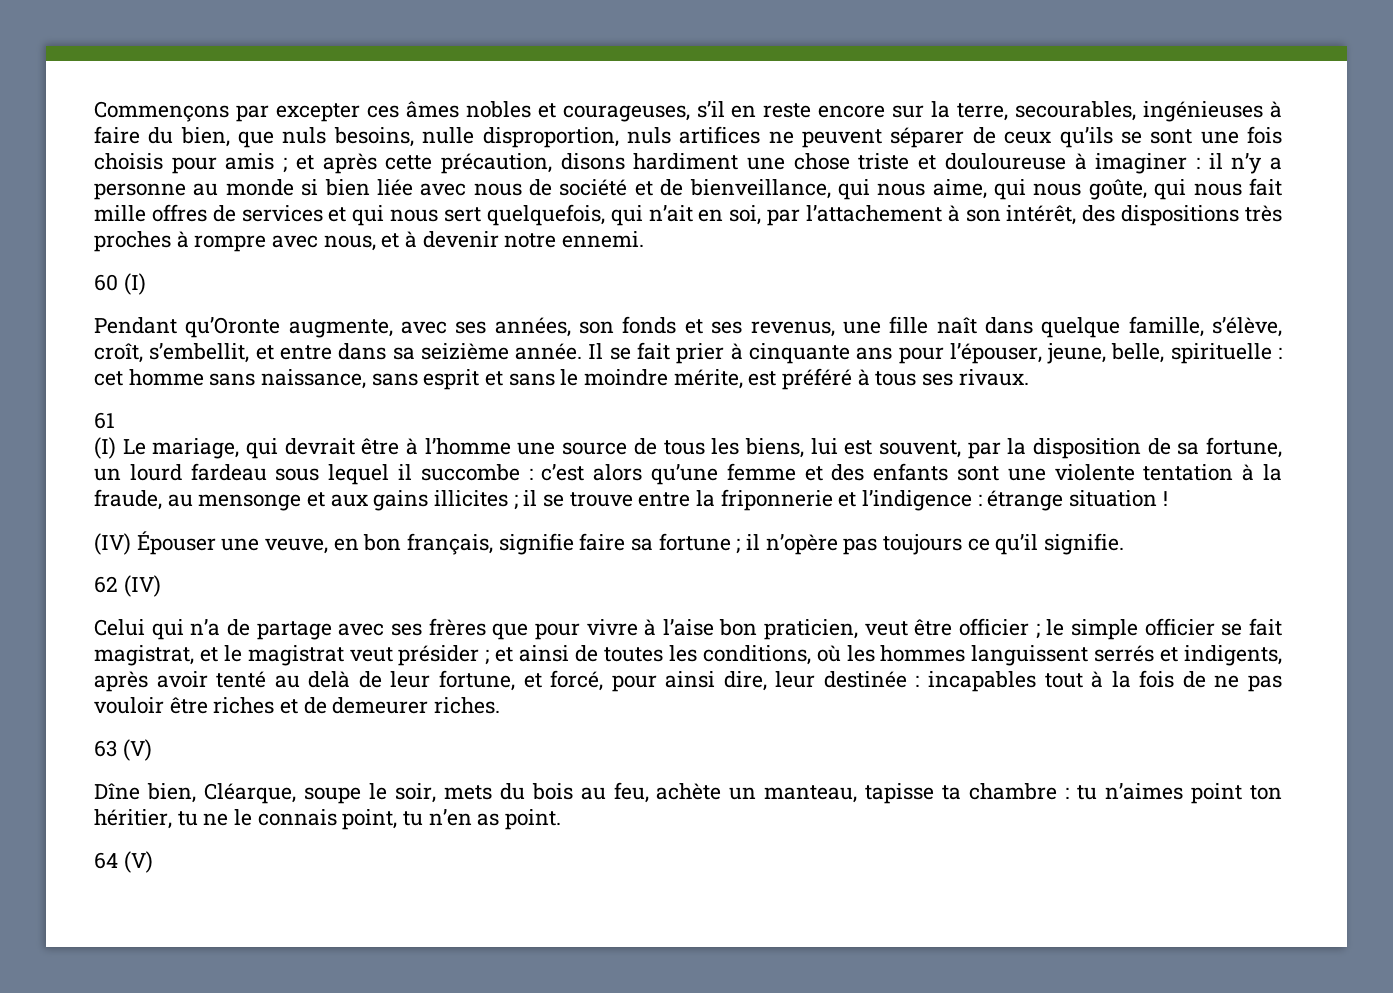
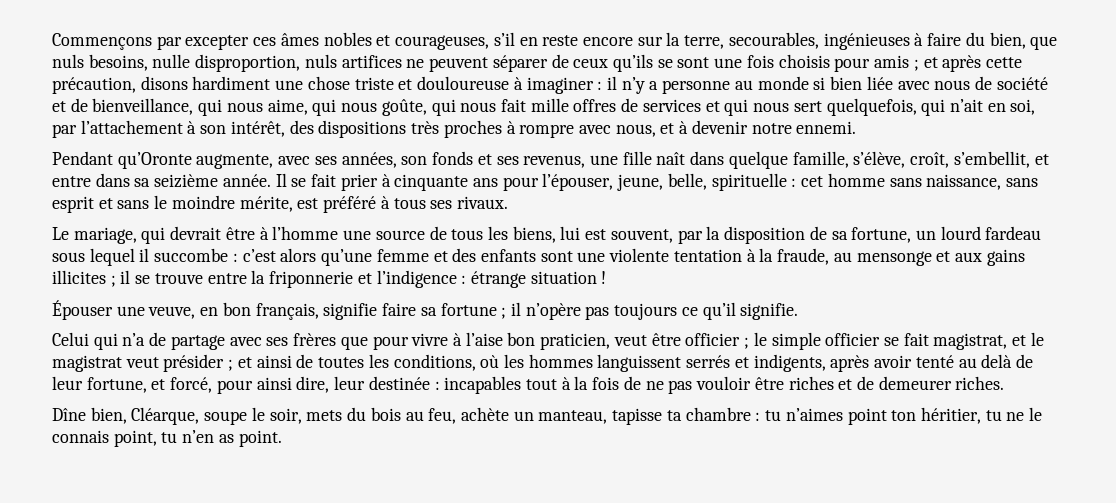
- 60 (I)
- 61
- (I) Le mariage, qui devrait être à l’homme une source de tous les biens, lui est souvent, par la disposition de sa fortune, un lourd fardeau sous lequel il succombe :
+ Le mariage, qui devrait être à l’homme une source de tous les biens, lui est souvent, par la disposition de sa fortune, un lourd fardeau sous lequel il succombe :
- (IV) Épouser une veuve, en bon français, signifie faire sa fortune ; il n’opère pas toujours ce qu’il signifie.
+ Épouser une veuve, en bon français, signifie faire sa fortune ; il n’opère pas toujours ce qu’il signifie.
- 62 (IV)
- 63 (V)
- 64 (V)

